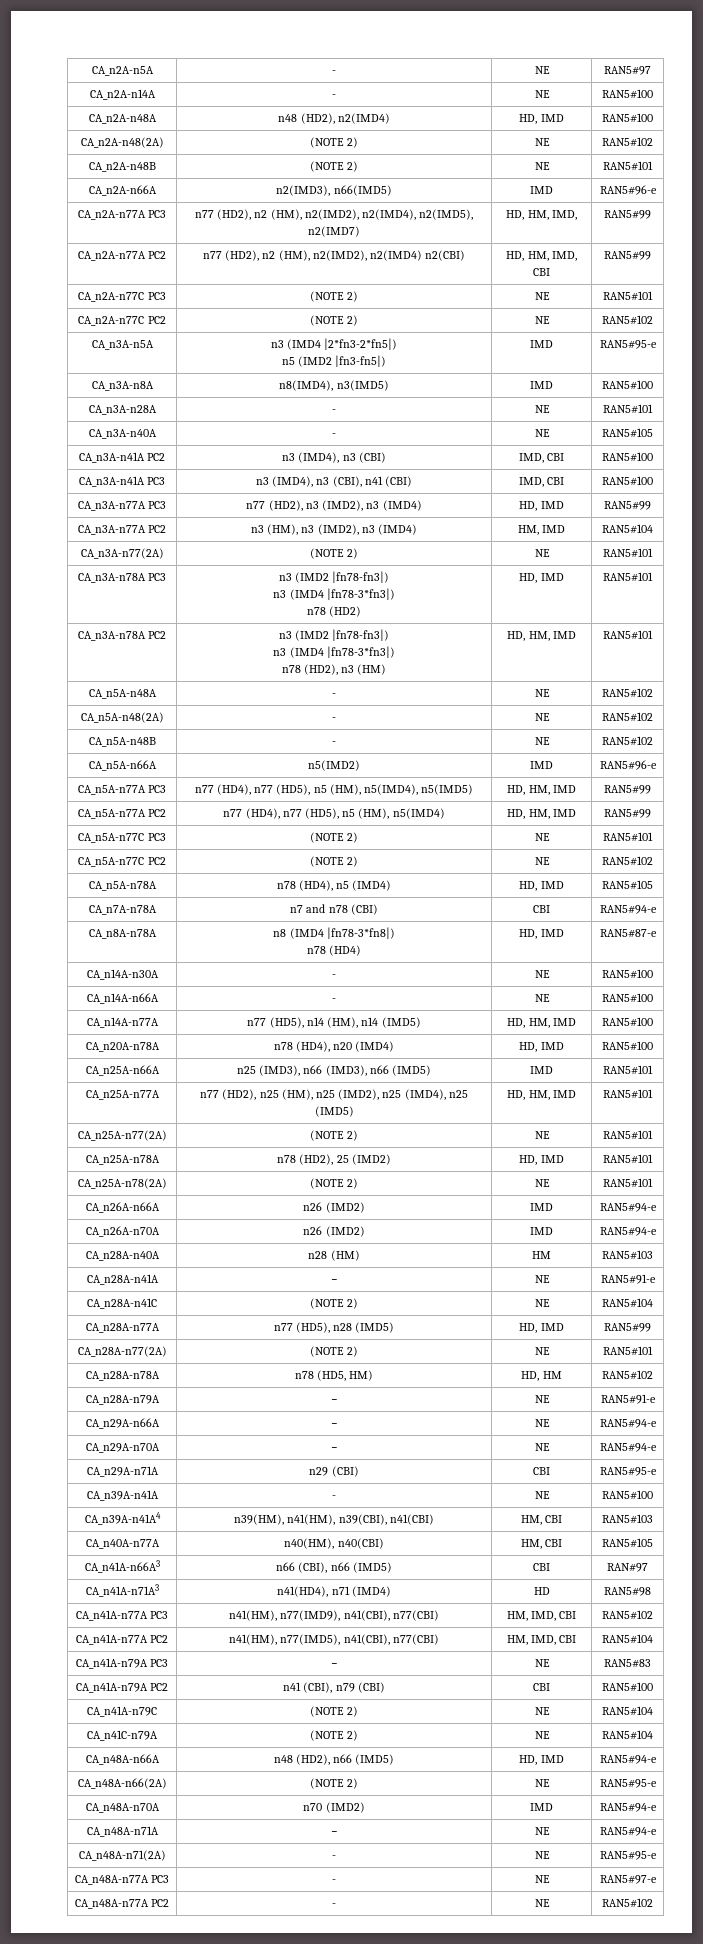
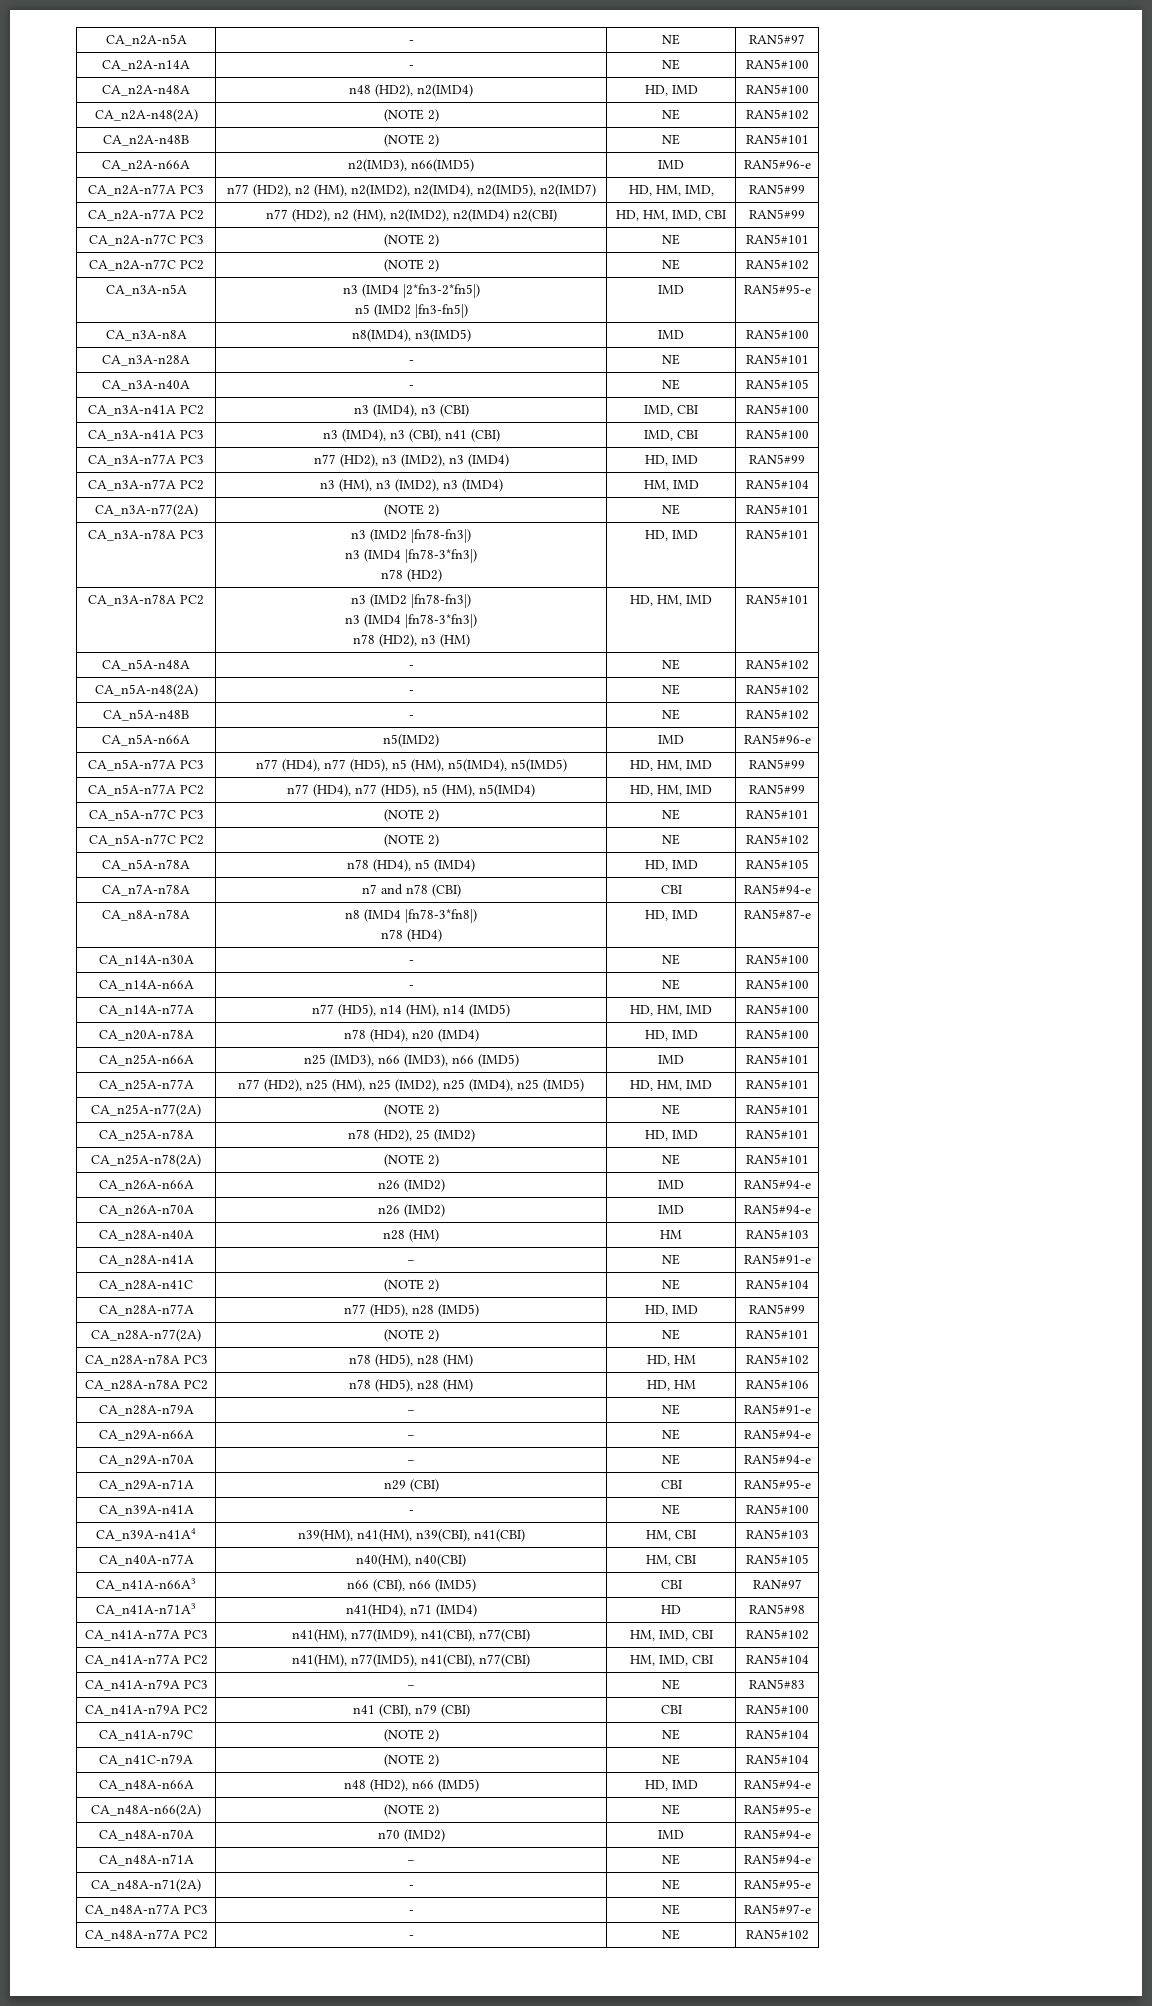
- CA_n28A-n78A | n78 (HD5, HM) | HD, HM | RAN5#102
+ CA_n28A-n78A PC3 | n78 (HD5), n28 (HM) | HD, HM | RAN5#102
+ CA_n28A-n78A PC2 | n78 (HD5), n28 (HM) | HD, HM | RAN5#106

